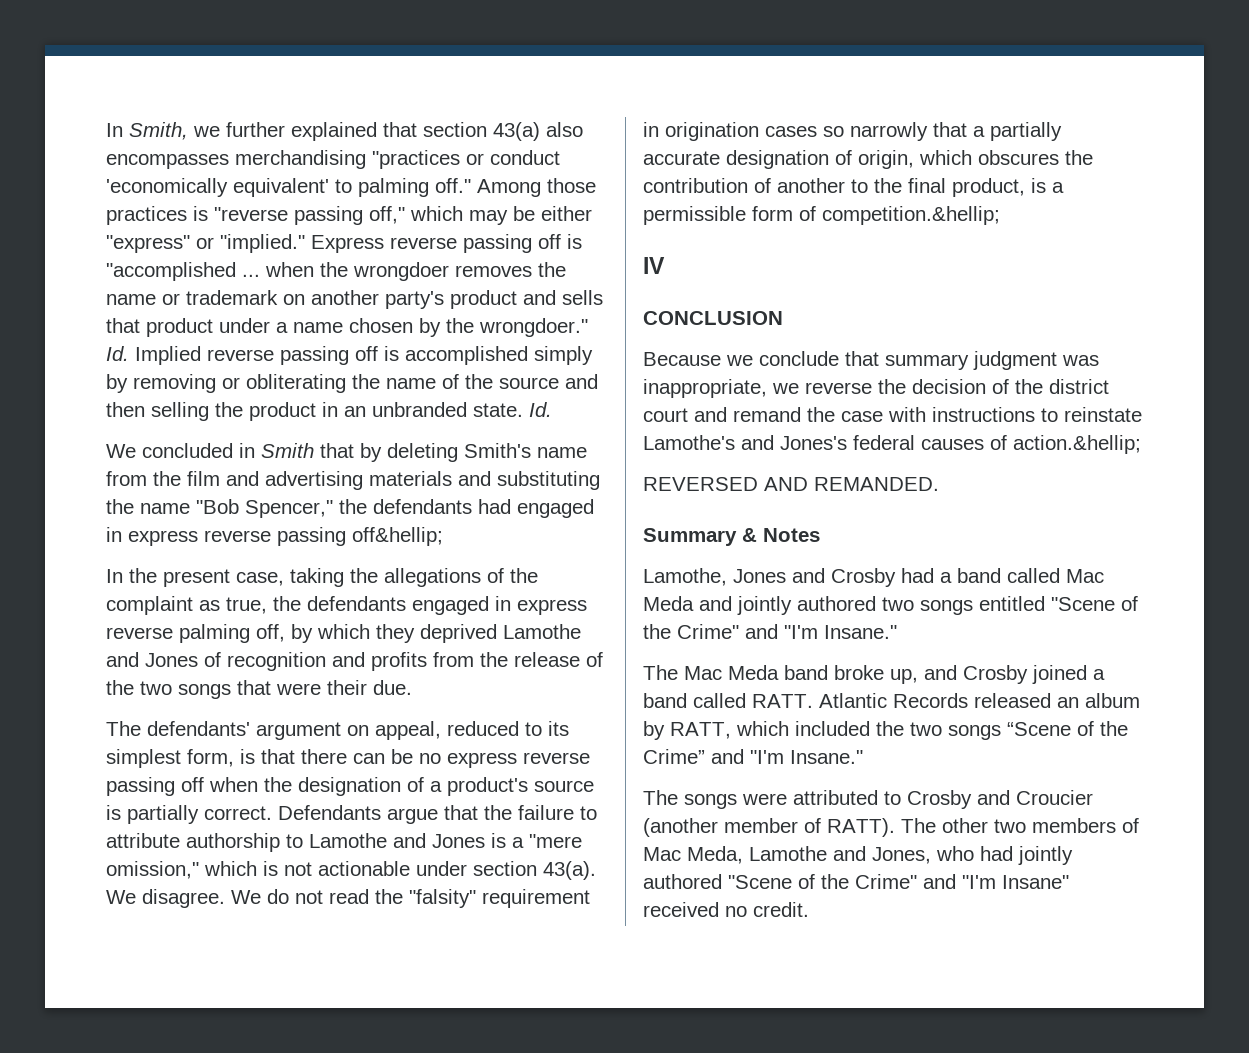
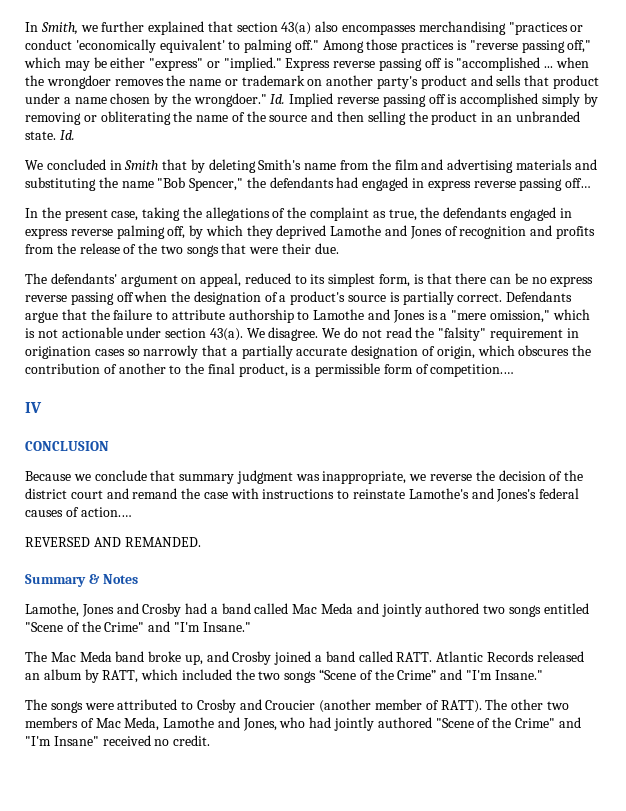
- We concluded in Smith that by deleting Smith's name from the film and advertising materials and substituting the name "Bob Spencer," the defendants had engaged in express reverse passing off&hellip;
+ We concluded in Smith that by deleting Smith's name from the film and advertising materials and substituting the name "Bob Spencer," the defendants had engaged in express reverse passing off…
- We do not read the "falsity" requirement in origination cases so narrowly that a partially accurate designation of origin, which obscures the contribution of another to the final product, is a permissible form of competition.&hellip;
+ We do not read the "falsity" requirement in origination cases so narrowly that a partially accurate designation of origin, which obscures the contribution of another to the final product, is a permissible form of competition.…
- Because we conclude that summary judgment was inappropriate, we reverse the decision of the district court and remand the case with instructions to reinstate Lamothe's and Jones's federal causes of action.&hellip;
+ Because we conclude that summary judgment was inappropriate, we reverse the decision of the district court and remand the case with instructions to reinstate Lamothe's and Jones's federal causes of action.…

